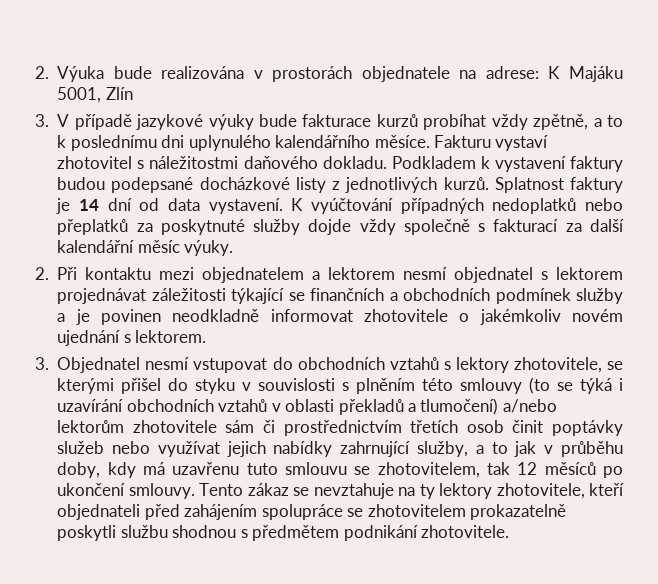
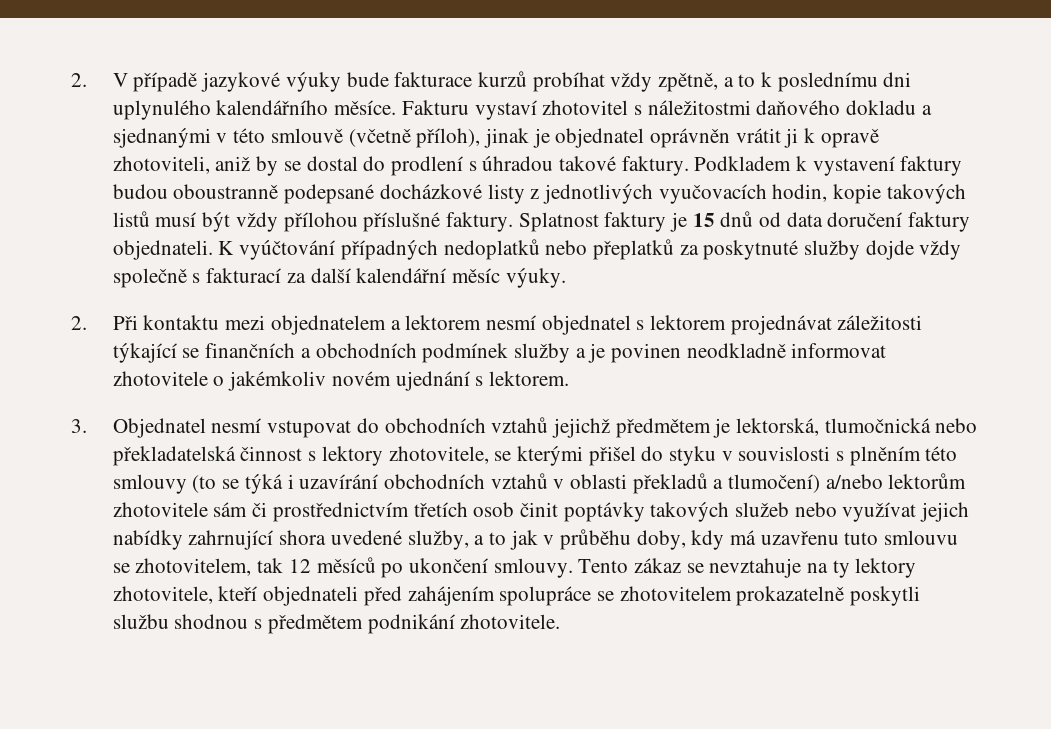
- 2. Výuka bude realizována v prostorách objednatele na adrese: K Majáku 5001, Zlín
- 3. V případě jazykové výuky bude fakturace kurzů probíhat vždy zpětně, a to k poslednímu dni uplynulého kalendářního měsíce.
+ 2. V případě jazykové výuky bude fakturace kurzů probíhat vždy zpětně, a to k poslednímu dni uplynulého kalendářního měsíce.
- Fakturu vystaví zhotovitel s náležitostmi daňového dokladu.
+ Fakturu vystaví zhotovitel s náležitostmi daňového dokladu a sjednanými v této smlouvě (včetně příloh), jinak je objednatel oprávněn vrátit ji k opravě zhotoviteli, aniž by se dostal do prodlení s úhradou takové faktury.
- Podkladem k vystavení faktury budou podepsané docházkové listy z jednotlivých kurzů. Splatnost faktury je 14 dní od data vystavení.
+ Podkladem k vystavení faktury budou oboustranně podepsané docházkové listy z jednotlivých vyučovacích hodin, kopie takových listů musí být vždy přílohou příslušné faktury. Splatnost faktury je 15 dnů od data doručení faktury objednateli.
- 3. Objednatel nesmí vstupovat do obchodních vztahů s lektory zhotovitele, se kterými přišel do styku v souvislosti s plněním této smlouvy (to se týká i uzavírání obchodních vztahů v oblasti překladů a tlumočení) a/nebo lektorům zhotovitele sám či prostřednictvím třetích osob činit poptávky služeb nebo využívat jejich nabídky zahrnující služby, a to jak v průběhu doby, kdy má uzavřenu tuto smlouvu se zhotovitelem, tak 12 měsíců po ukončení smlouvy.
+ 3. Objednatel nesmí vstupovat do obchodních vztahů jejichž předmětem je lektorská, tlumočnická nebo překladatelská činnost s lektory zhotovitele, se kterými přišel do styku v souvislosti s plněním této smlouvy (to se týká i uzavírání obchodních vztahů v oblasti překladů a tlumočení) a/nebo lektorům zhotovitele sám či prostřednictvím třetích osob činit poptávky takových služeb nebo využívat jejich nabídky zahrnující shora uvedené služby, a to jak v průběhu doby, kdy má uzavřenu tuto smlouvu se zhotovitelem, tak 12 měsíců po ukončení smlouvy.

